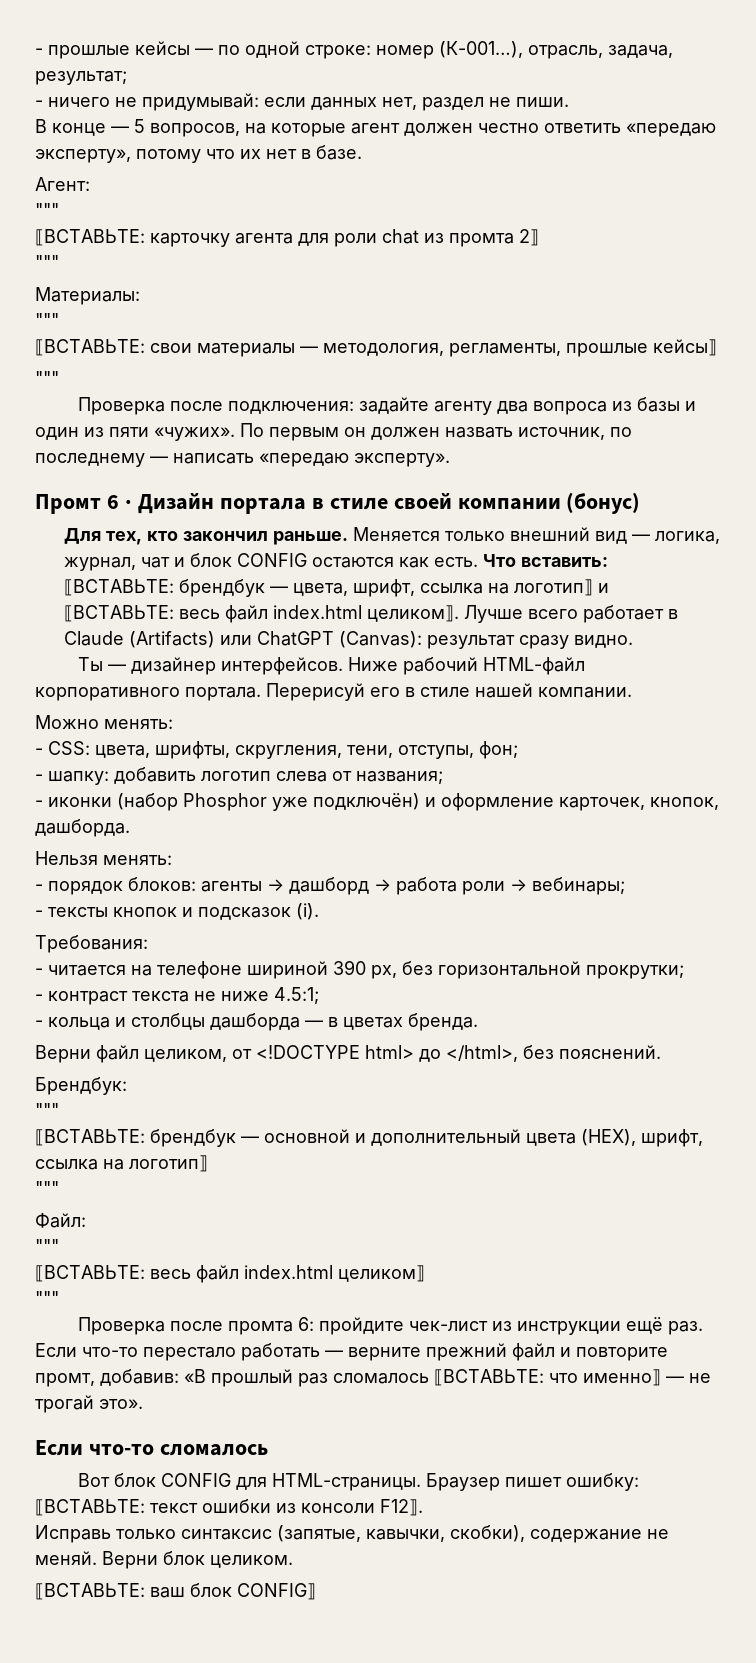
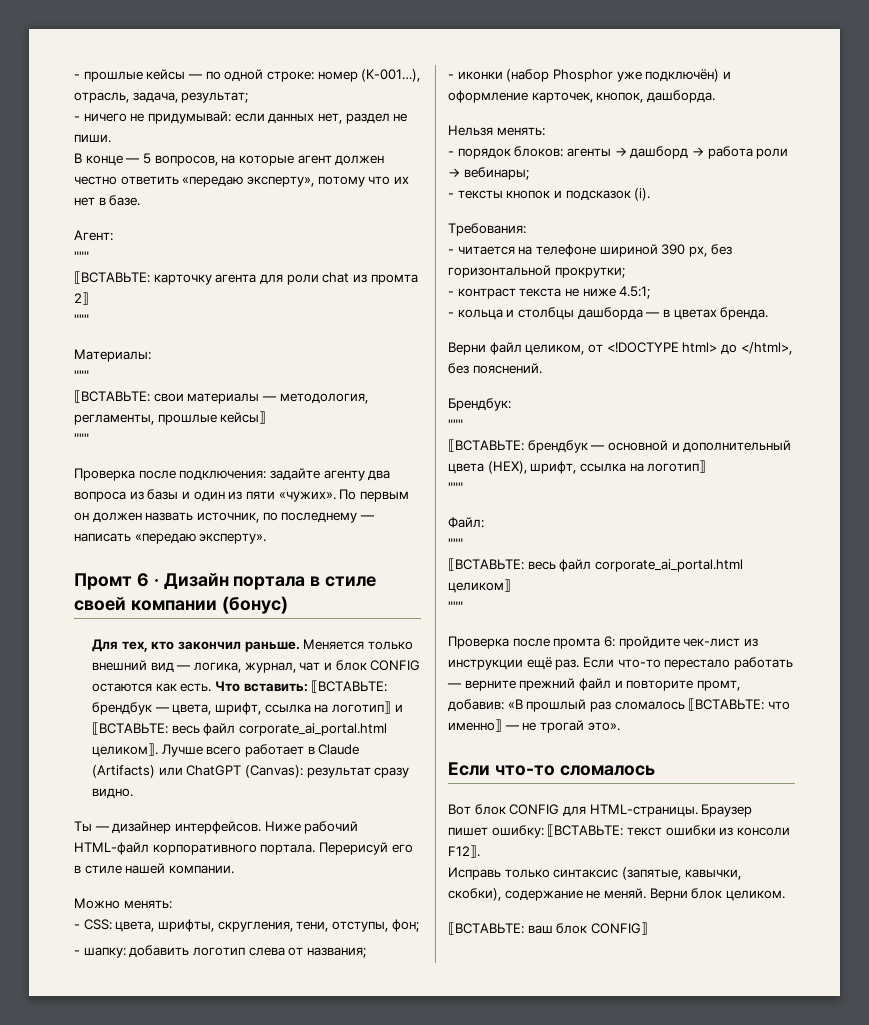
- Что вставить: ⟦ВСТАВЬТЕ: брендбук — цвета, шрифт, ссылка на логотип⟧ и ⟦ВСТАВЬТЕ: весь файл index.html целиком⟧.
+ Что вставить: ⟦ВСТАВЬТЕ: брендбук — цвета, шрифт, ссылка на логотип⟧ и ⟦ВСТАВЬТЕ: весь файл corporate_ai_portal.html целиком⟧.
- ⟦ВСТАВЬТЕ: весь файл index.html целиком⟧
+ ⟦ВСТАВЬТЕ: весь файл corporate_ai_portal.html целиком⟧

